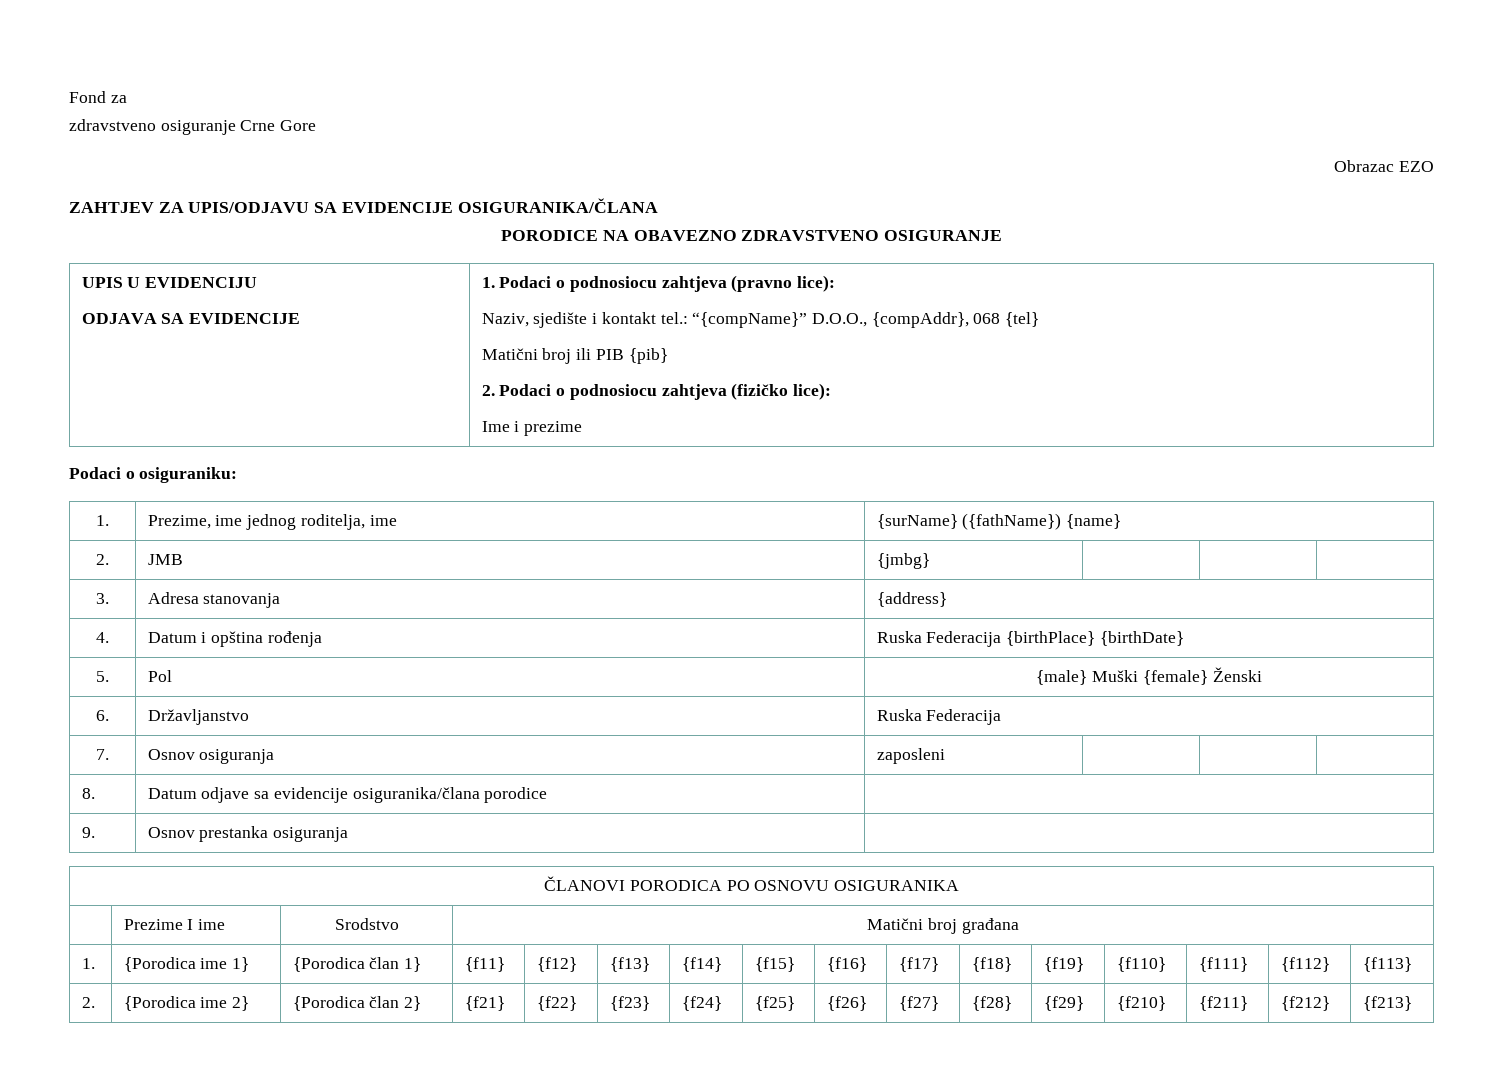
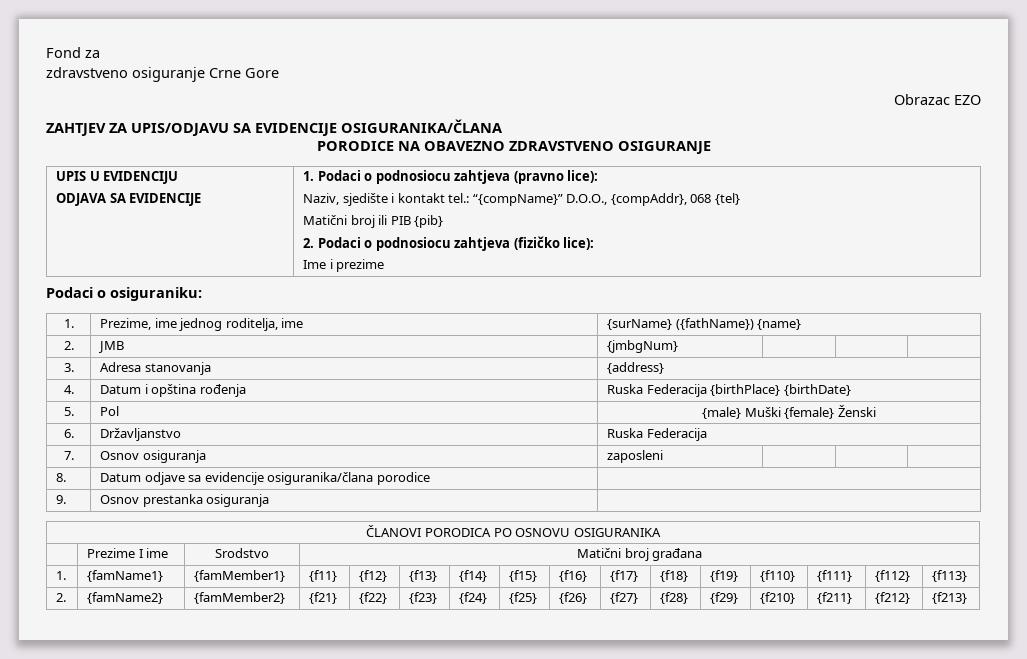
- 2. | JMB | {jmbg} | | |
+ 2. | JMB | {jmbgNum} | | |
- 1. | {Porodica ime 1} | {Porodica član 1} | {f11} | {f12} | {f13} | {f14} | {f15} | {f16} | {f17} | {f18} | {f19} | {f110} | {f111} | {f112} | {f113}
+ 1. | {famName1} | {famMember1} | {f11} | {f12} | {f13} | {f14} | {f15} | {f16} | {f17} | {f18} | {f19} | {f110} | {f111} | {f112} | {f113}
- 2. | {Porodica ime 2} | {Porodica član 2} | {f21} | {f22} | {f23} | {f24} | {f25} | {f26} | {f27} | {f28} | {f29} | {f210} | {f211} | {f212} | {f213}
+ 2. | {famName2} | {famMember2} | {f21} | {f22} | {f23} | {f24} | {f25} | {f26} | {f27} | {f28} | {f29} | {f210} | {f211} | {f212} | {f213}

